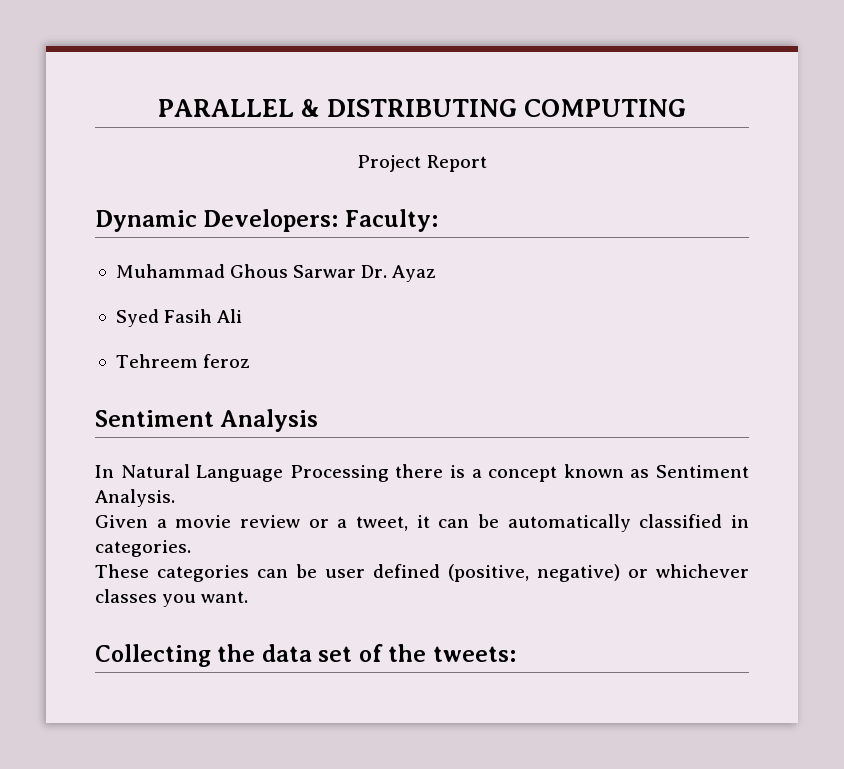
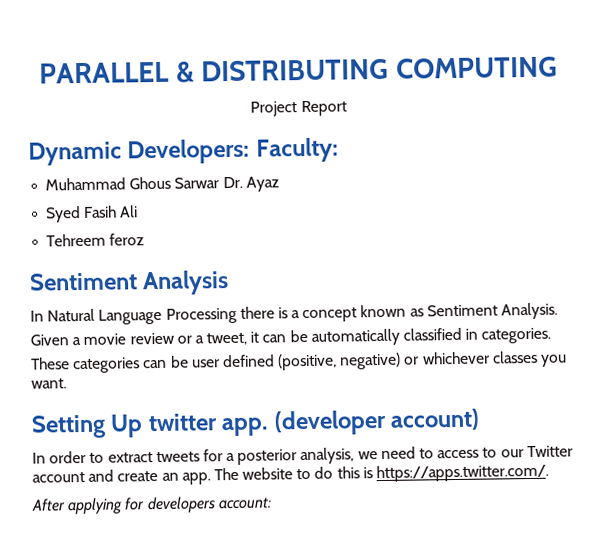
- Collecting the data set of the tweets:
+ Setting Up twitter app. (developer account)
+ In order to extract tweets for a posterior analysis, we need to access to our Twitter account and create an app. The website to do this is https://apps.twitter.com/.
+ After applying for developers account:

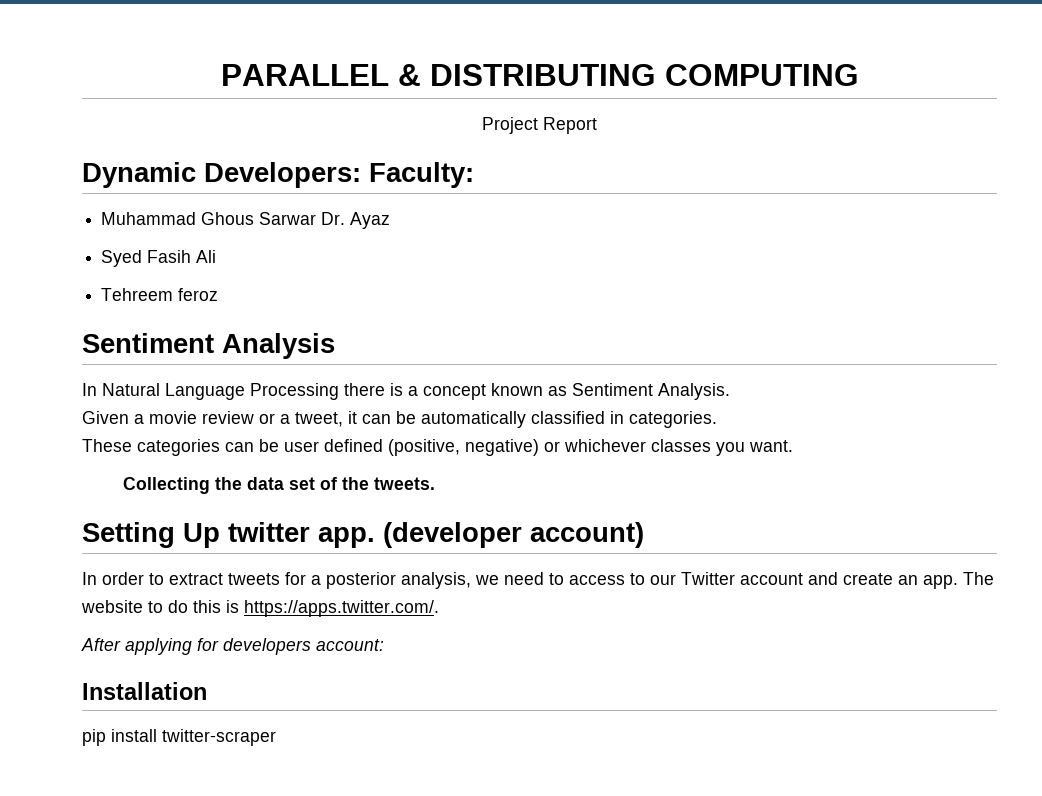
+ Collecting the data set of the tweets.
+ Installation
+ pip install twitter-scraper

